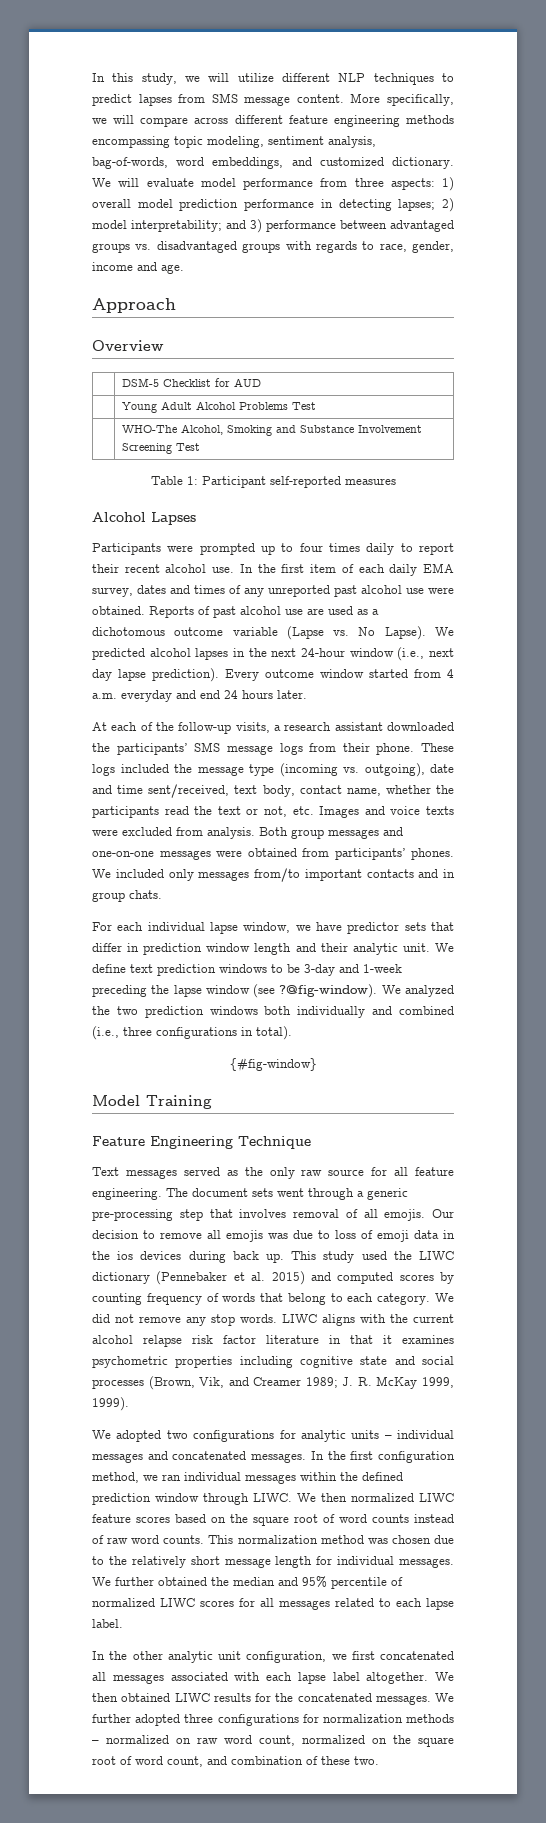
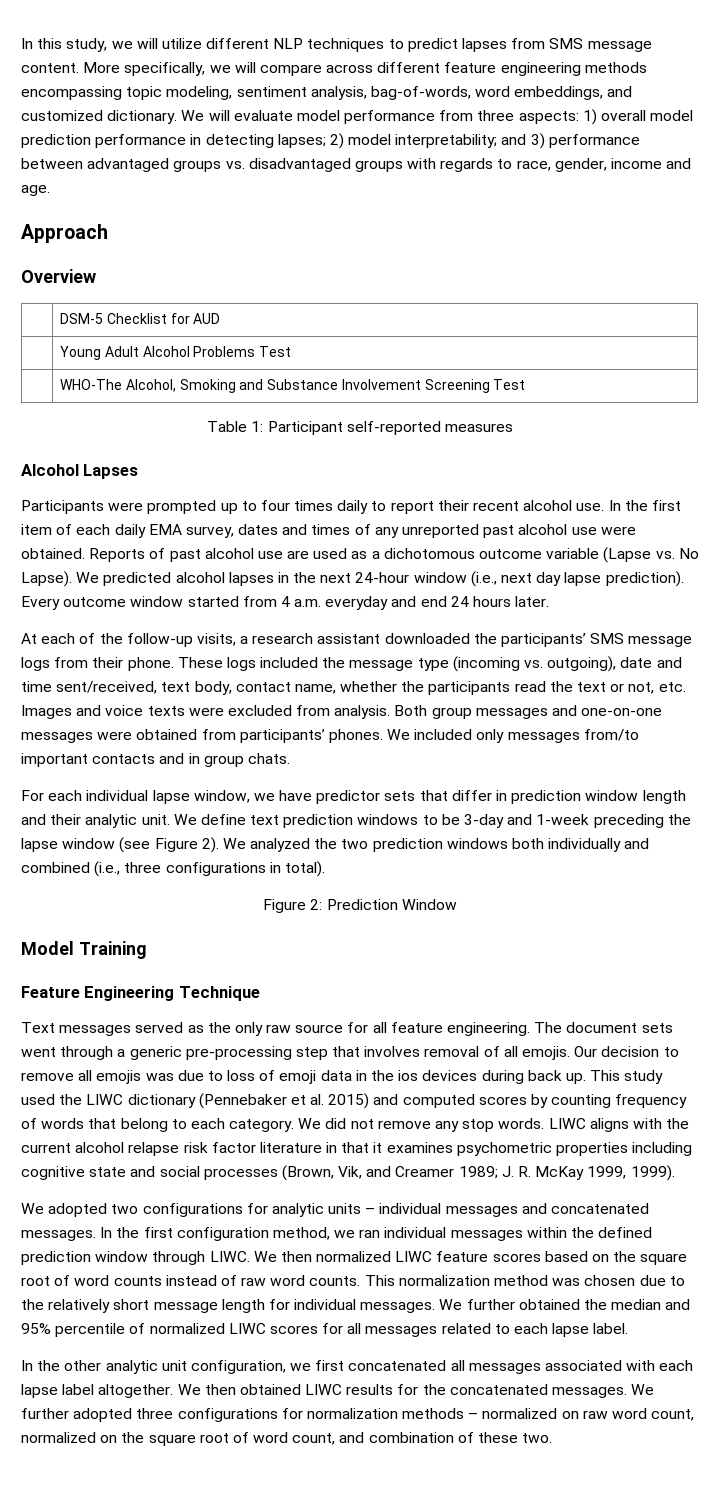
- We define text prediction windows to be 3-day and 1-week preceding the lapse window (see ?@fig-window).
+ We define text prediction windows to be 3-day and 1-week preceding the lapse window (see Figure 2).
- {#fig-window}
+ Figure 2: Prediction Window

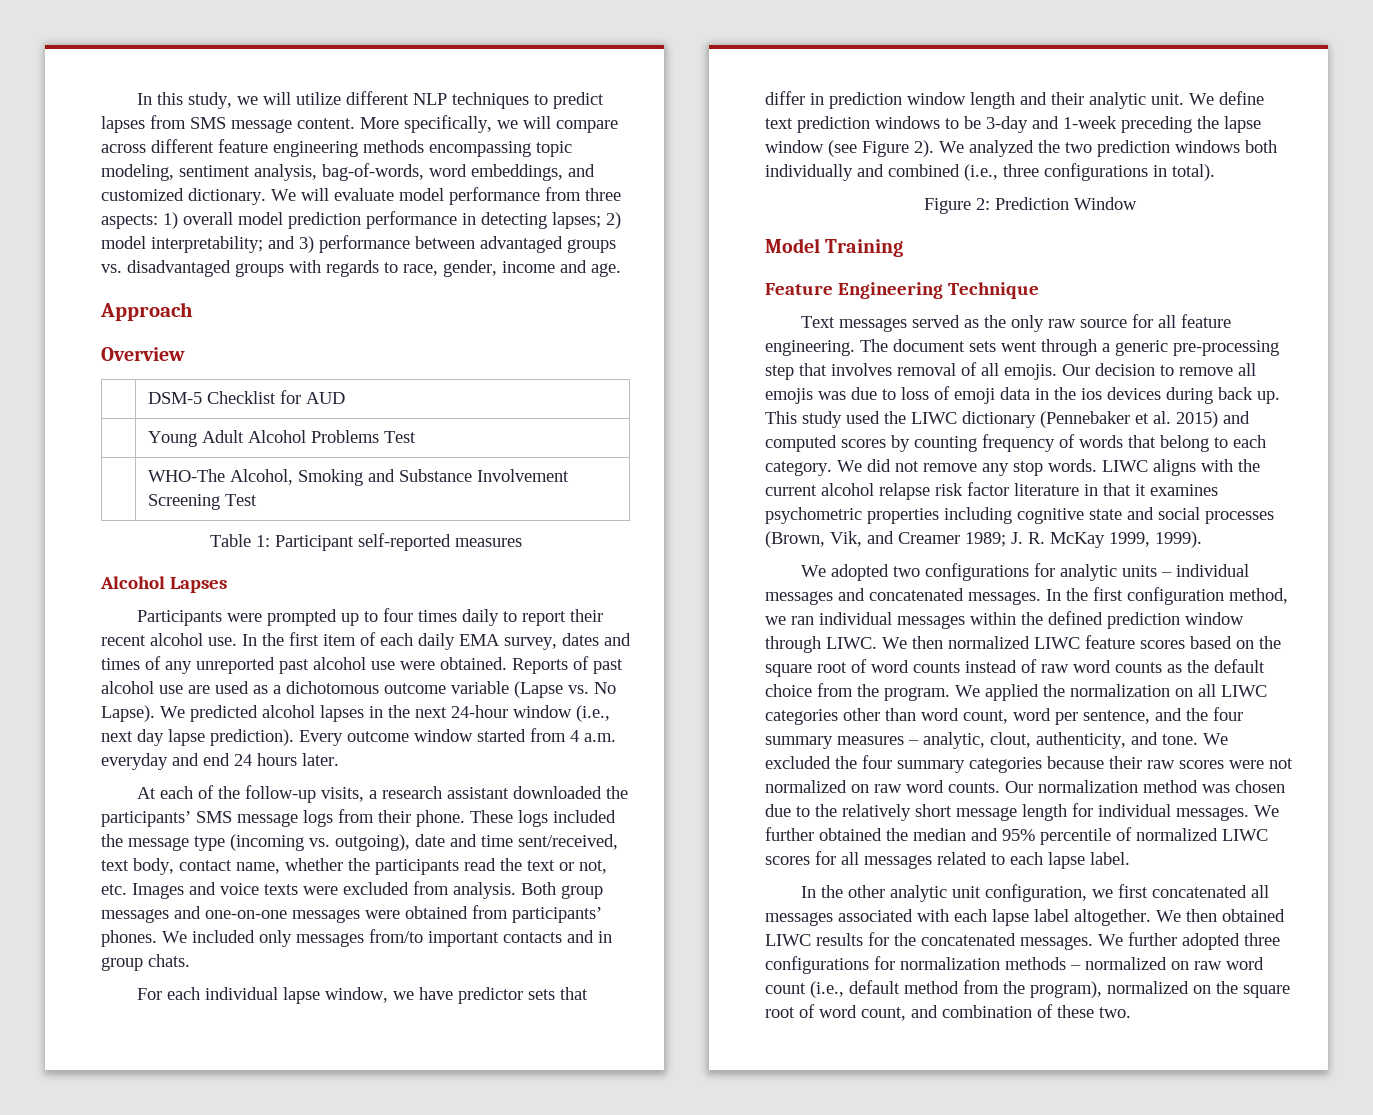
- We then normalized LIWC feature scores based on the square root of word counts instead of raw word counts. This normalization method was chosen due to the relatively short message length for individual messages.
+ We then normalized LIWC feature scores based on the square root of word counts instead of raw word counts as the default choice from the program. We applied the normalization on all LIWC categories other than word count, word per sentence, and the four summary measures – analytic, clout, authenticity, and tone. We excluded the four summary categories because their raw scores were not normalized on raw word counts. Our normalization method was chosen due to the relatively short message length for individual messages.
- We further adopted three configurations for normalization methods – normalized on raw word count, normalized on the square root of word count, and combination of these two.
+ We further adopted three configurations for normalization methods – normalized on raw word count (i.e., default method from the program), normalized on the square root of word count, and combination of these two.

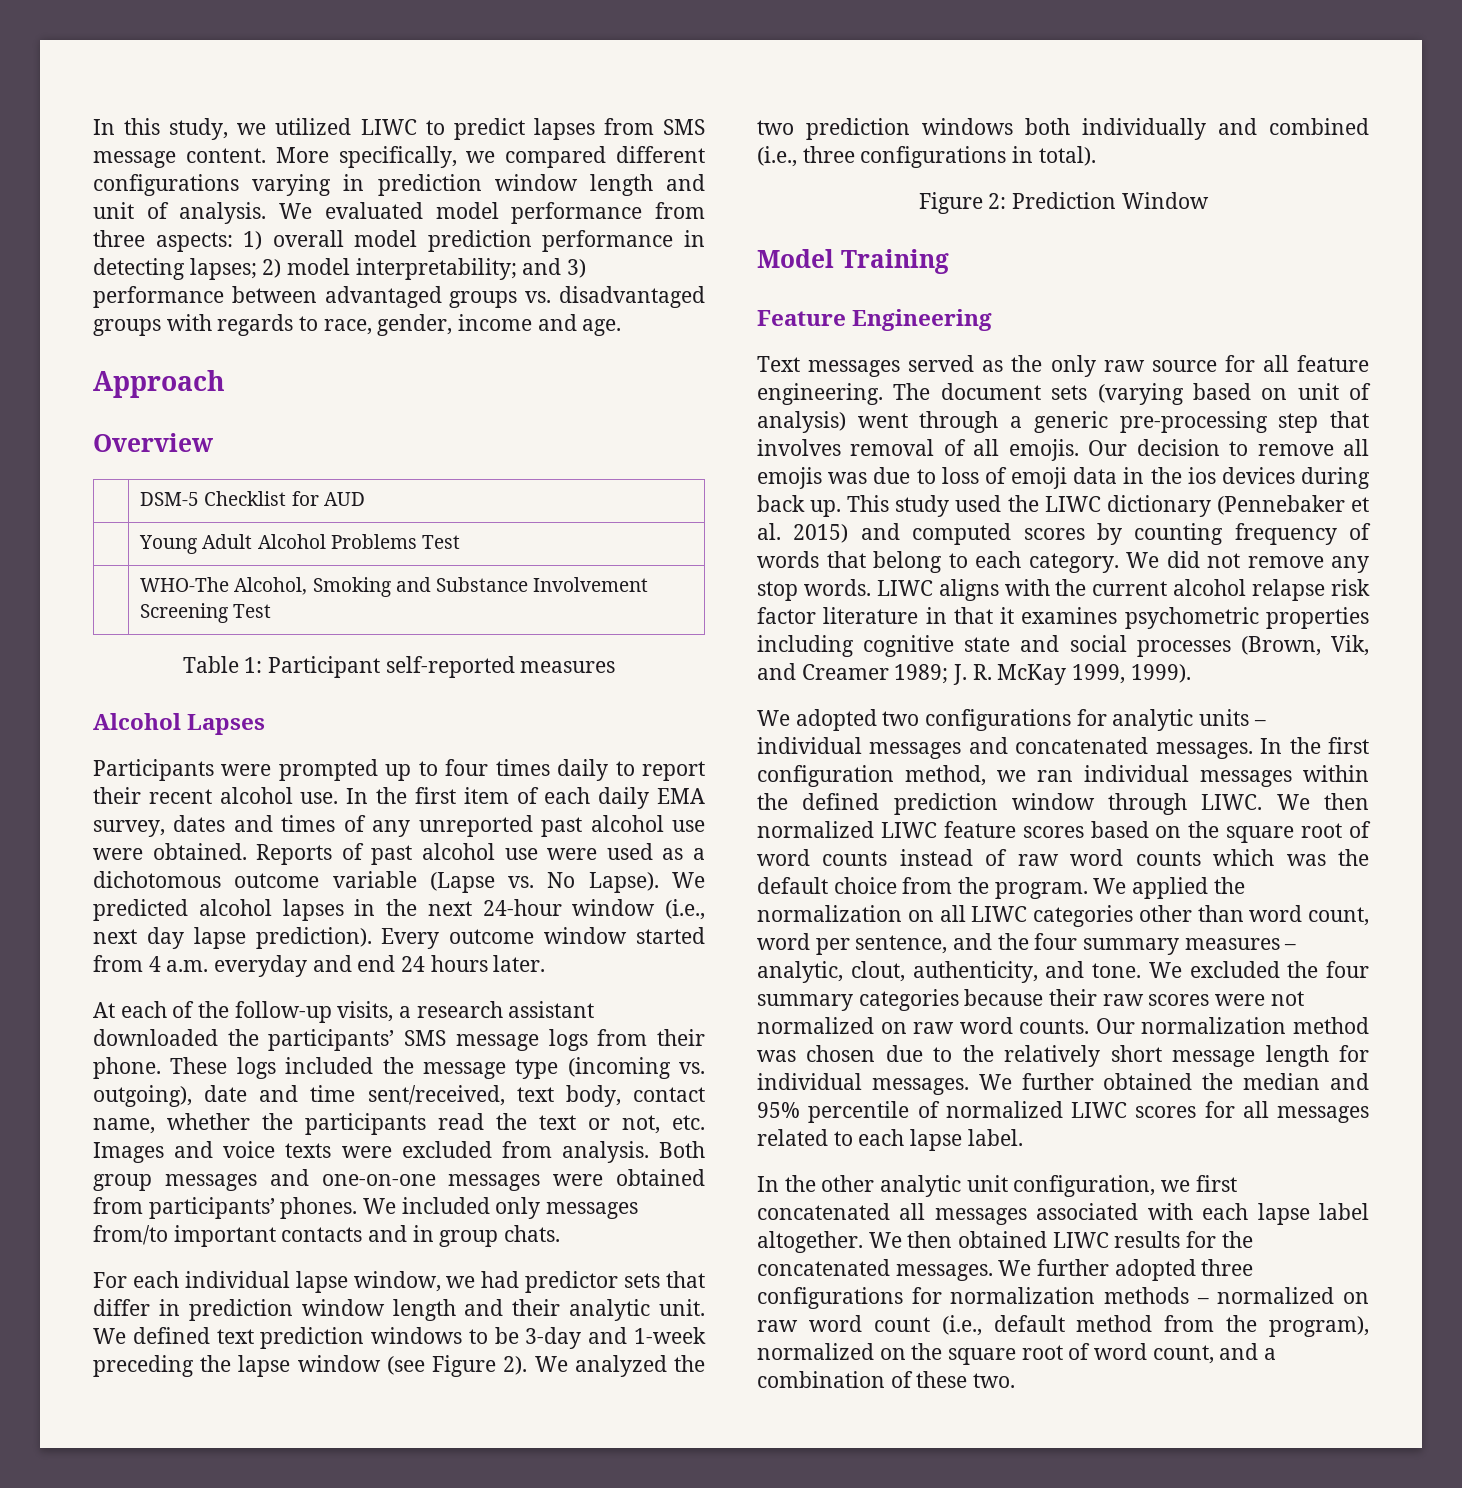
- In this study, we will utilize different NLP techniques to predict lapses from SMS message content.
+ In this study, we utilized LIWC to predict lapses from SMS message content.
- More specifically, we will compare across different feature engineering methods encompassing topic modeling, sentiment analysis, bag-of-words, word embeddings, and customized dictionary. We will evaluate model performance from three aspects: 1) overall model prediction performance in detecting lapses; 2) model interpretability; and 3) performance between advantaged groups vs. disadvantaged groups with regards to race, gender, income and age.
+ More specifically, we compared different configurations varying in prediction window length and unit of analysis. We evaluated model performance from three aspects: 1) overall model prediction performance in detecting lapses; 2) model interpretability; and 3) performance between advantaged groups vs. disadvantaged groups with regards to race, gender, income and age.
- Reports of past alcohol use are used as a dichotomous outcome variable (Lapse vs. No Lapse).
+ Reports of past alcohol use were used as a dichotomous outcome variable (Lapse vs. No Lapse).
- For each individual lapse window, we have predictor sets that differ in prediction window length and their analytic unit.
+ For each individual lapse window, we had predictor sets that differ in prediction window length and their analytic unit.
- We define text prediction windows to be 3-day and 1-week preceding the lapse window (see Figure 2).
+ We defined text prediction windows to be 3-day and 1-week preceding the lapse window (see Figure 2).
- Feature Engineering Technique
+ Feature Engineering
- The document sets went through a generic pre-processing step that involves removal of all emojis.
+ The document sets (varying based on unit of analysis) went through a generic pre-processing step that involves removal of all emojis.
- We then normalized LIWC feature scores based on the square root of word counts instead of raw word counts as the default choice from the program.
+ We then normalized LIWC feature scores based on the square root of word counts instead of raw word counts which was the default choice from the program.
- We further adopted three configurations for normalization methods – normalized on raw word count (i.e., default method from the program), normalized on the square root of word count, and combination of these two.
+ We further adopted three configurations for normalization methods – normalized on raw word count (i.e., default method from the program), normalized on the square root of word count, and a combination of these two.

